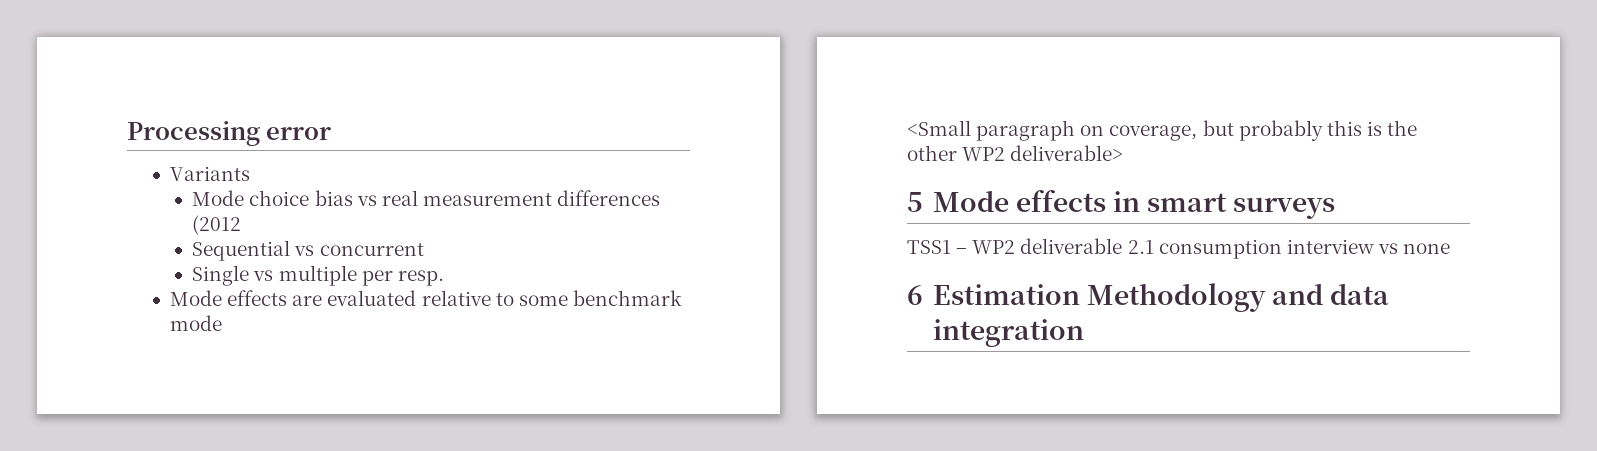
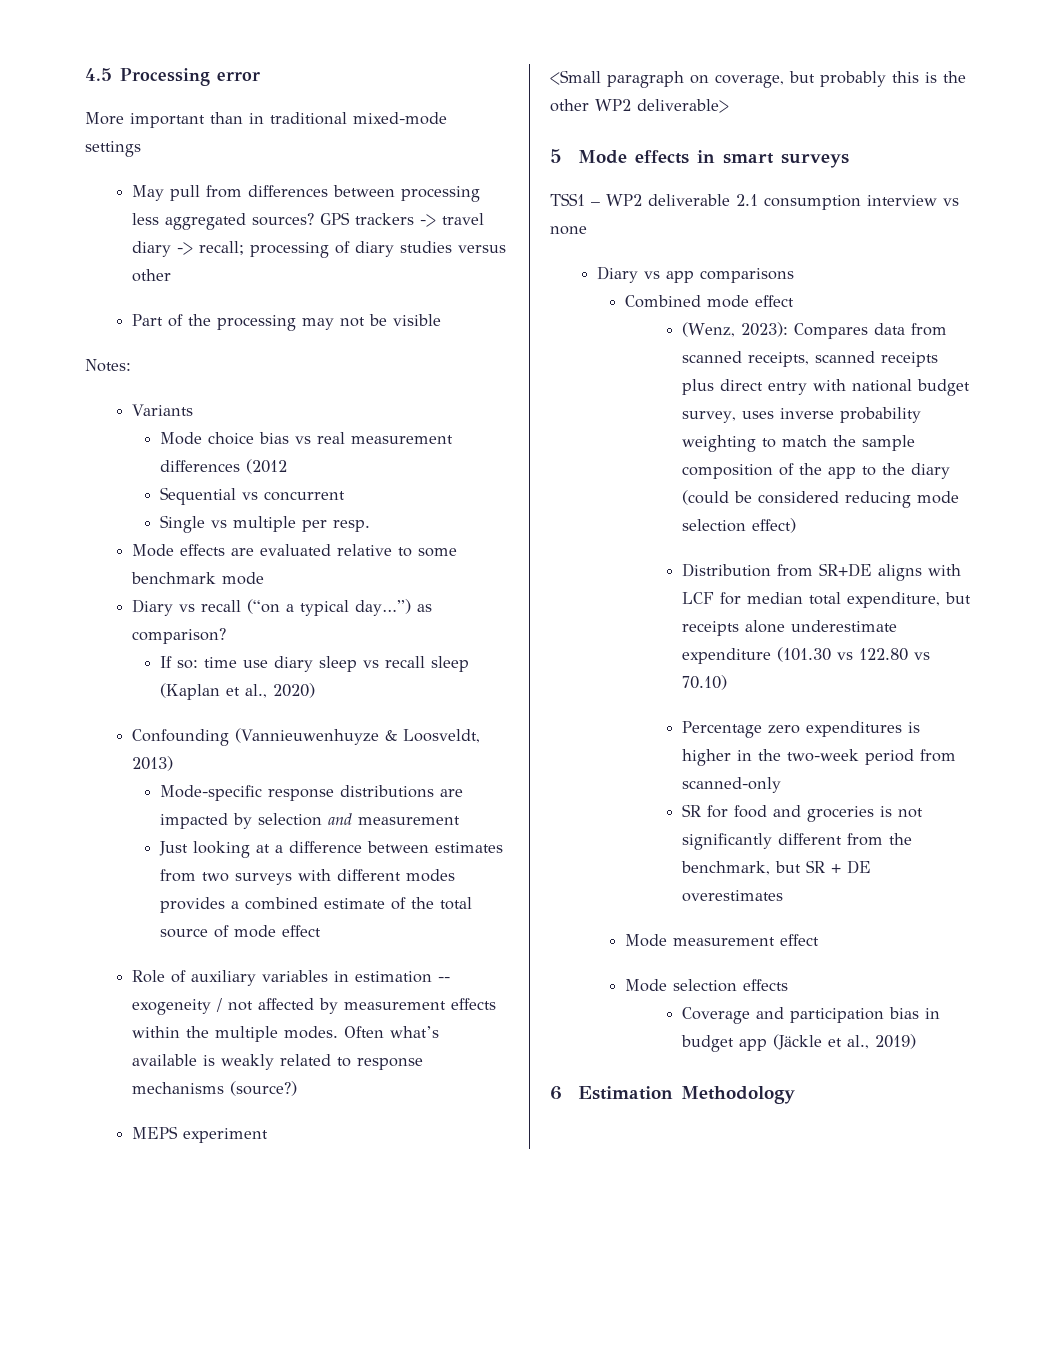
- Processing error
+ 4.5 Processing error
+ More important than in traditional mixed-mode settings
+ May pull from differences between processing less aggregated sources? GPS trackers -> travel diary -> recall; processing of diary studies versus other
+ Part of the processing may not be visible
+ Notes:
+ Diary vs recall (“on a typical day…”) as comparison?
+ If so: time use diary sleep vs recall sleep (Kaplan et al., 2020)
+ Confounding (Vannieuwenhuyze & Loosveldt, 2013)
+ Mode-specific response distributions are impacted by selection and measurement
+ Just looking at a difference between estimates from two surveys with different modes provides a combined estimate of the total source of mode effect
+ Role of auxiliary variables in estimation -- exogeneity / not affected by measurement effects within the multiple modes. Often what’s available is weakly related to response mechanisms (source?)
+ MEPS experiment
+ Diary vs app comparisons
+ Combined mode effect
+ (Wenz, 2023): Compares data from scanned receipts, scanned receipts plus direct entry with national budget survey, uses inverse probability weighting to match the sample composition of the app to the diary (could be considered reducing mode selection effect)
+ Distribution from SR+DE aligns with LCF for median total expenditure, but receipts alone underestimate expenditure (101.30 vs 122.80 vs 70.10)
+ Percentage zero expenditures is higher in the two-week period from scanned-only
+ SR for food and groceries is not significantly different from the benchmark, but SR + DE overestimates
+ Mode measurement effect
+ Mode selection effects
+ Coverage and participation bias in budget app (Jäckle et al., 2019)
- 6 Estimation Methodology and data integration
+ 6 Estimation Methodology

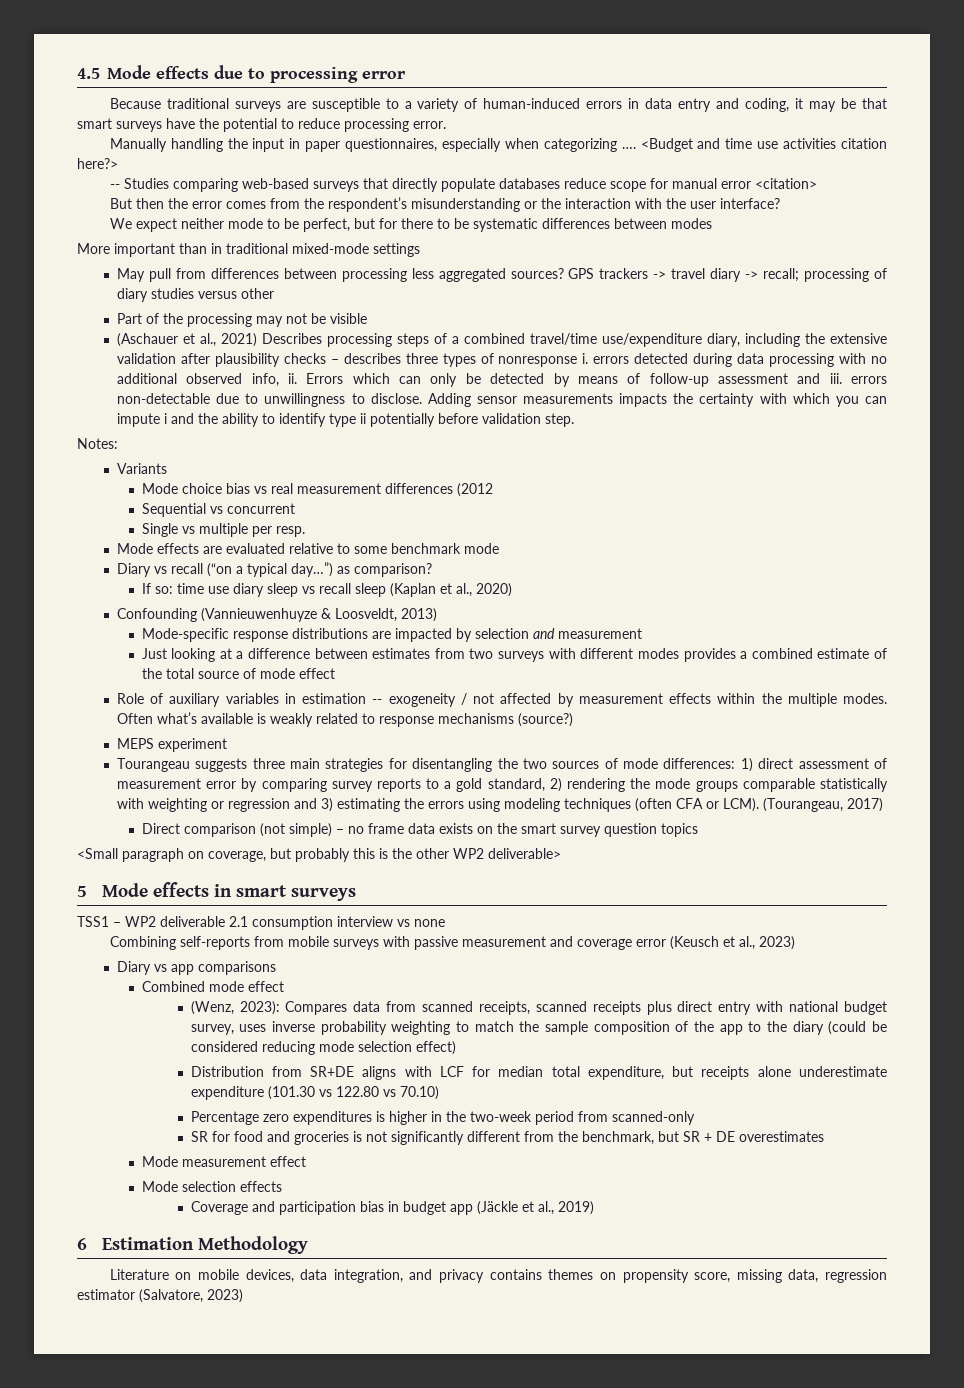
- 4.5 Processing error
+ 4.5 Mode effects due to processing error
+ Because traditional surveys are susceptible to a variety of human-induced errors in data entry and coding, it may be that smart surveys have the potential to reduce processing error.
+ Manually handling the input in paper questionnaires, especially when categorizing …. <Budget and time use activities citation here?>
+ -- Studies comparing web-based surveys that directly populate databases reduce scope for manual error <citation>
+ But then the error comes from the respondent’s misunderstanding or the interaction with the user interface?
+ We expect neither mode to be perfect, but for there to be systematic differences between modes
+ (Aschauer et al., 2021) Describes processing steps of a combined travel/time use/expenditure diary, including the extensive validation after plausibility checks – describes three types of nonresponse i. errors detected during data processing with no additional observed info, ii. Errors which can only be detected by means of follow-up assessment and iii. errors non-detectable due to unwillingness to disclose. Adding sensor measurements impacts the certainty with which you can impute i and the ability to identify type ii potentially before validation step.
+ Tourangeau suggests three main strategies for disentangling the two sources of mode differences: 1) direct assessment of measurement error by comparing survey reports to a gold standard, 2) rendering the mode groups comparable statistically with weighting or regression and 3) estimating the errors using modeling techniques (often CFA or LCM). (Tourangeau, 2017)
+ Direct comparison (not simple) – no frame data exists on the smart survey question topics
+ Combining self-reports from mobile surveys with passive measurement and coverage error (Keusch et al., 2023)
+ Literature on mobile devices, data integration, and privacy contains themes on propensity score, missing data, regression estimator (Salvatore, 2023)

